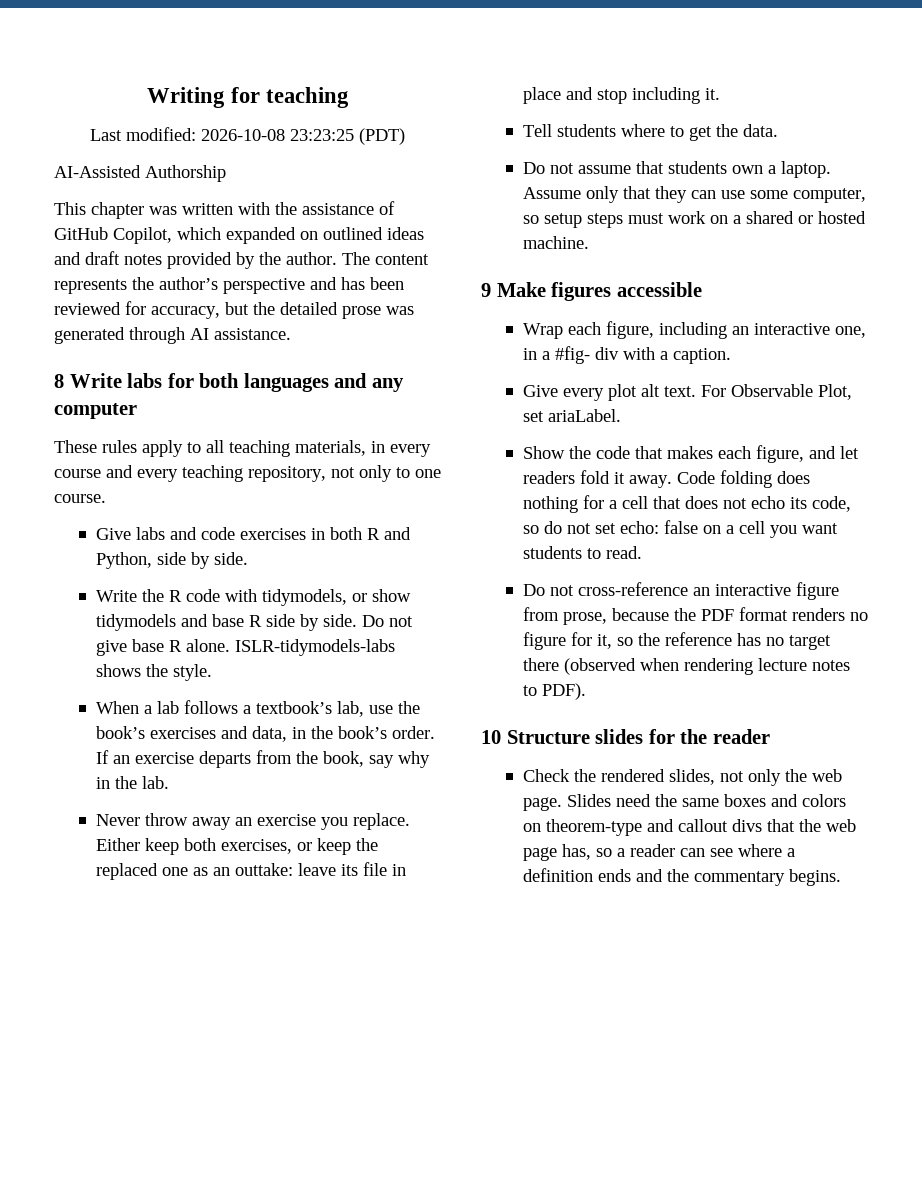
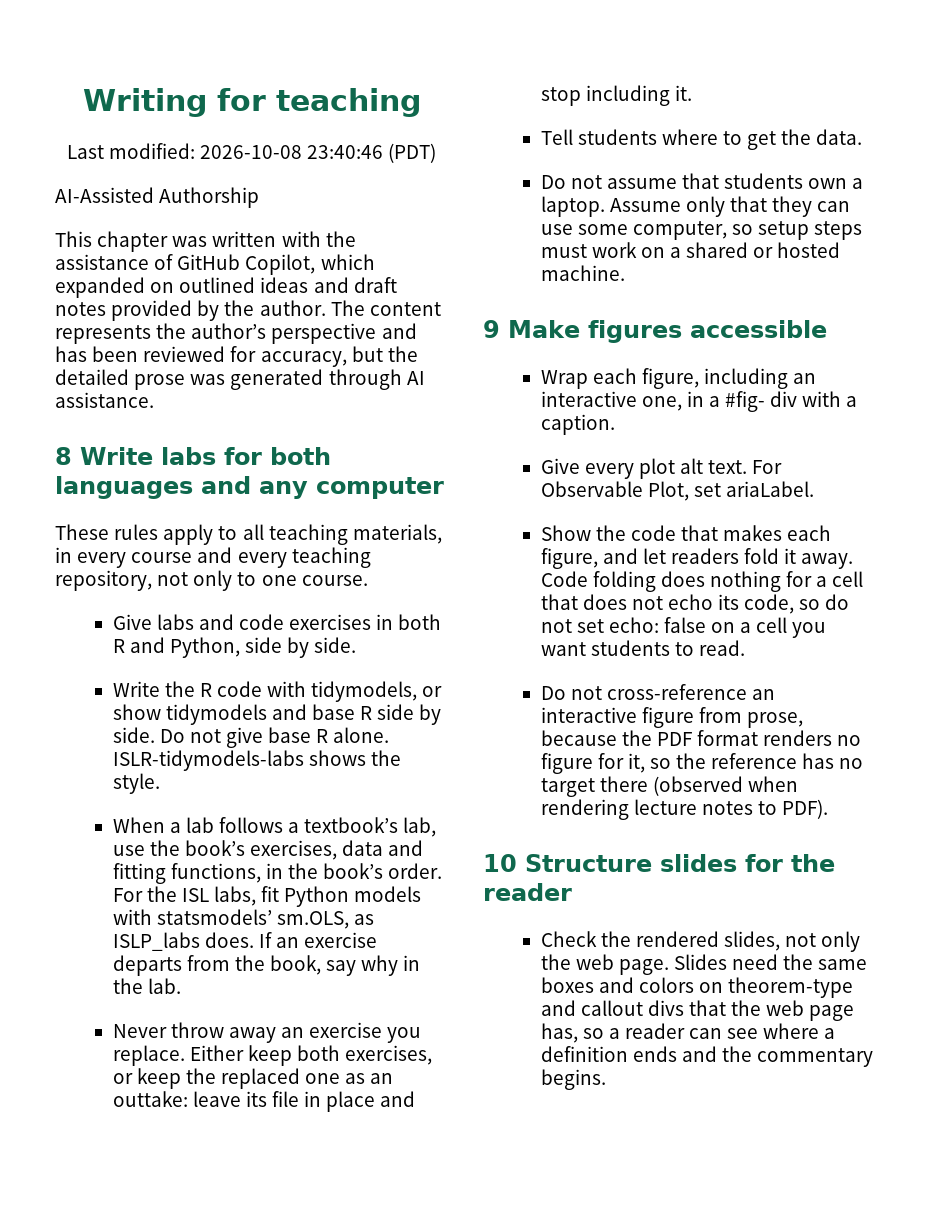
- Last modified: 2026-10-08 23:23:25 (PDT)
+ Last modified: 2026-10-08 23:40:46 (PDT)
- When a lab follows a textbook’s lab, use the book’s exercises and data, in the book’s order.
+ When a lab follows a textbook’s lab, use the book’s exercises, data and fitting functions, in the book’s order. For the ISL labs, fit Python models with statsmodels’ sm.OLS, as ISLP_labs does.

